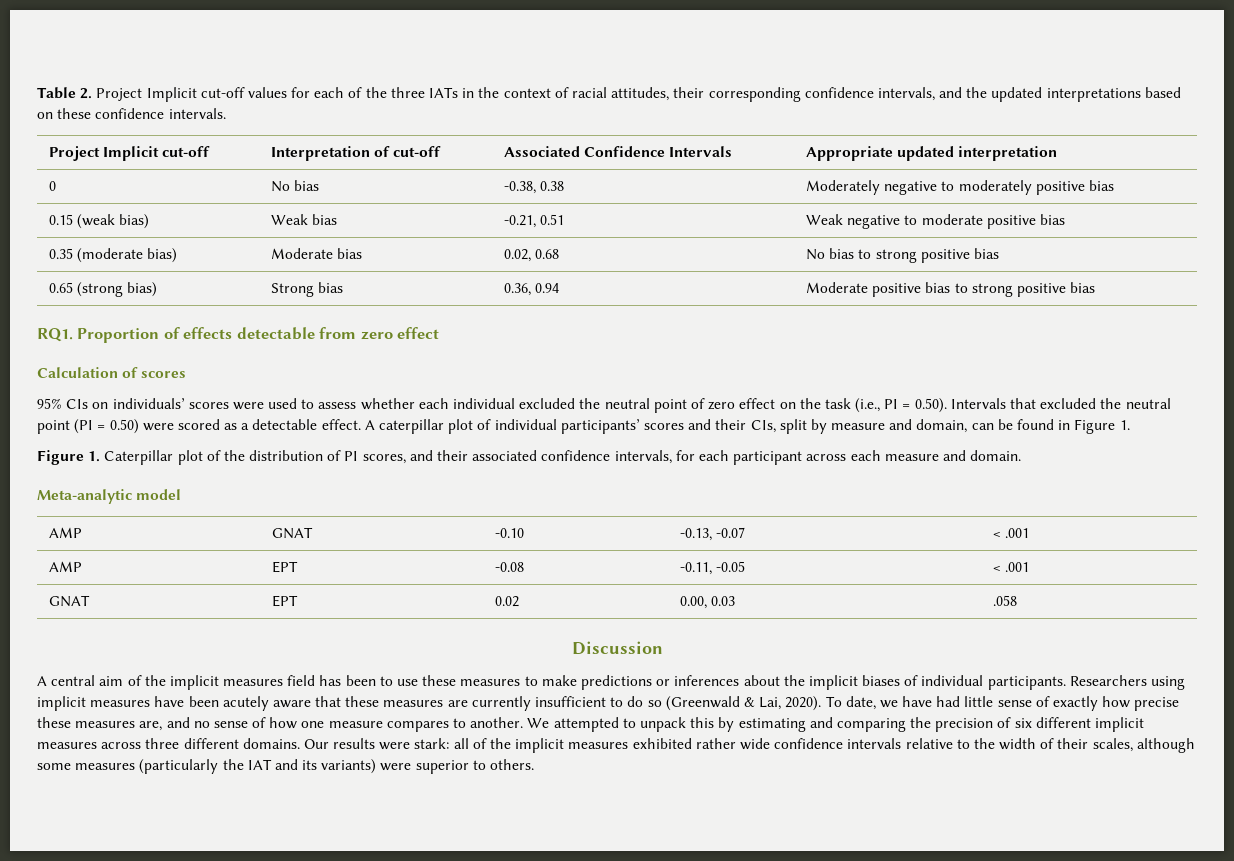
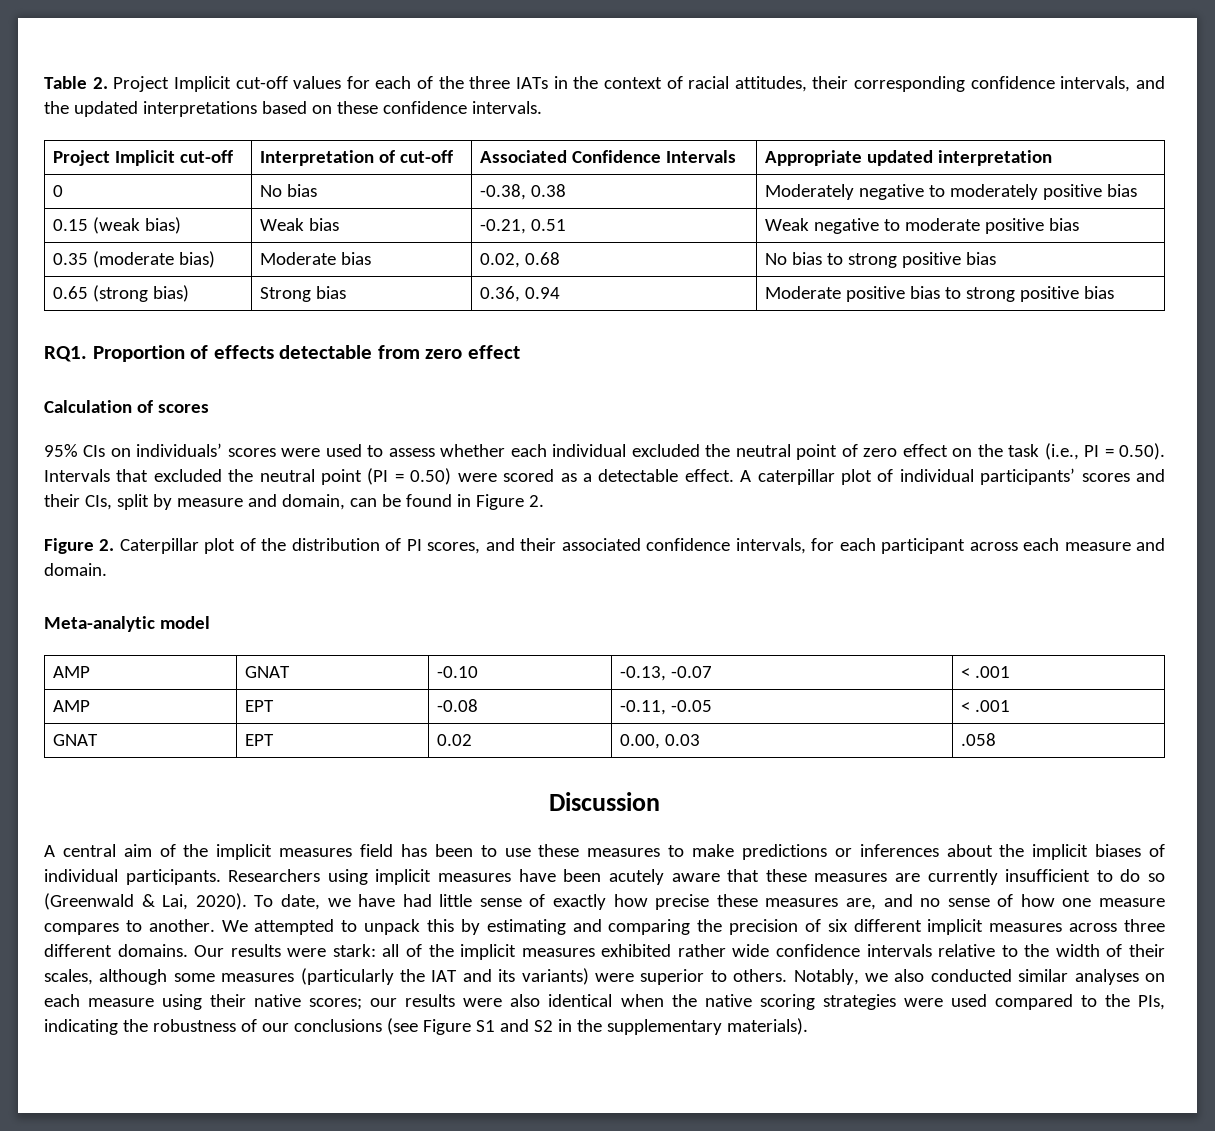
- A caterpillar plot of individual participants’ scores and their CIs, split by measure and domain, can be found in Figure 1.
- Figure 1. Caterpillar plot of the distribution of PI scores, and their associated confidence intervals, for each participant across each measure and domain.
+ A caterpillar plot of individual participants’ scores and their CIs, split by measure and domain, can be found in Figure 2.
+ Figure 2. Caterpillar plot of the distribution of PI scores, and their associated confidence intervals, for each participant across each measure and domain.
+ Notably, we also conducted similar analyses on each measure using their native scores; our results were also identical when the native scoring strategies were used compared to the PIs, indicating the robustness of our conclusions (see Figure S1 and S2 in the supplementary materials).

